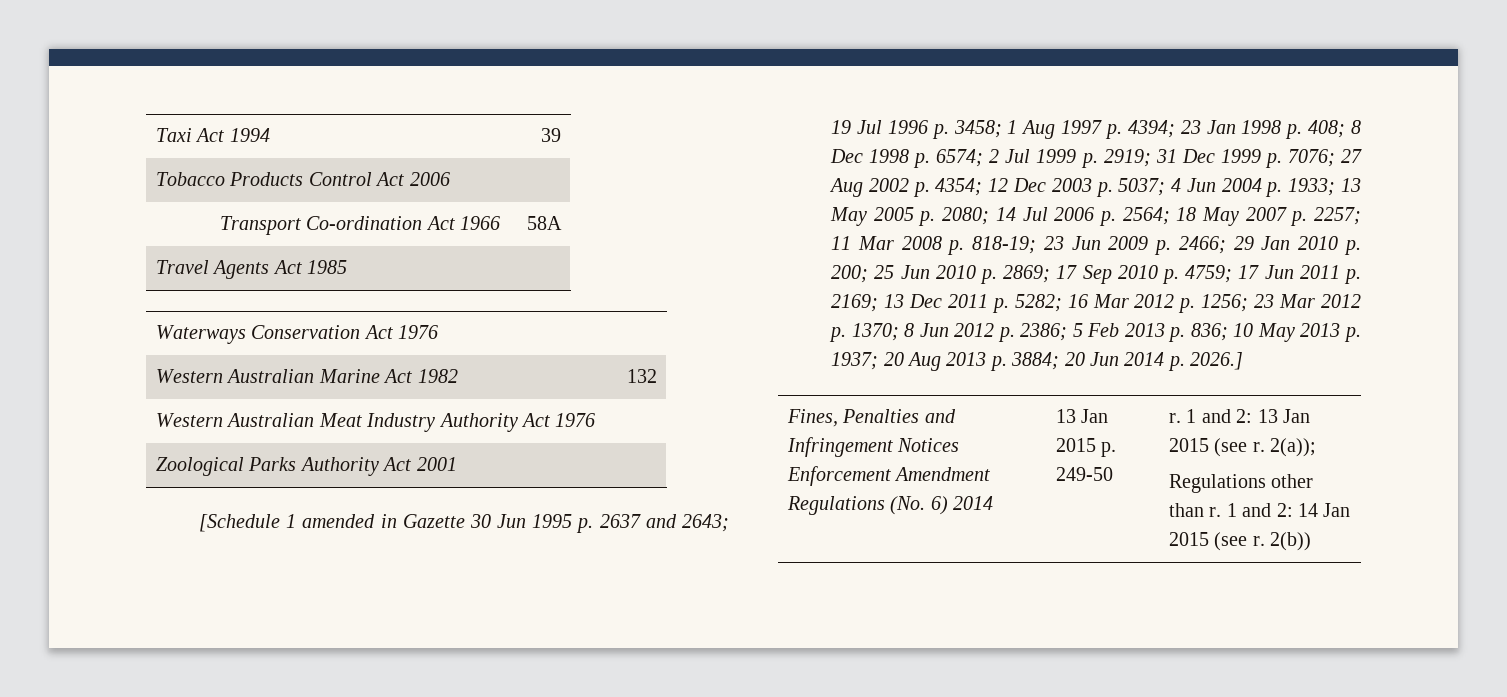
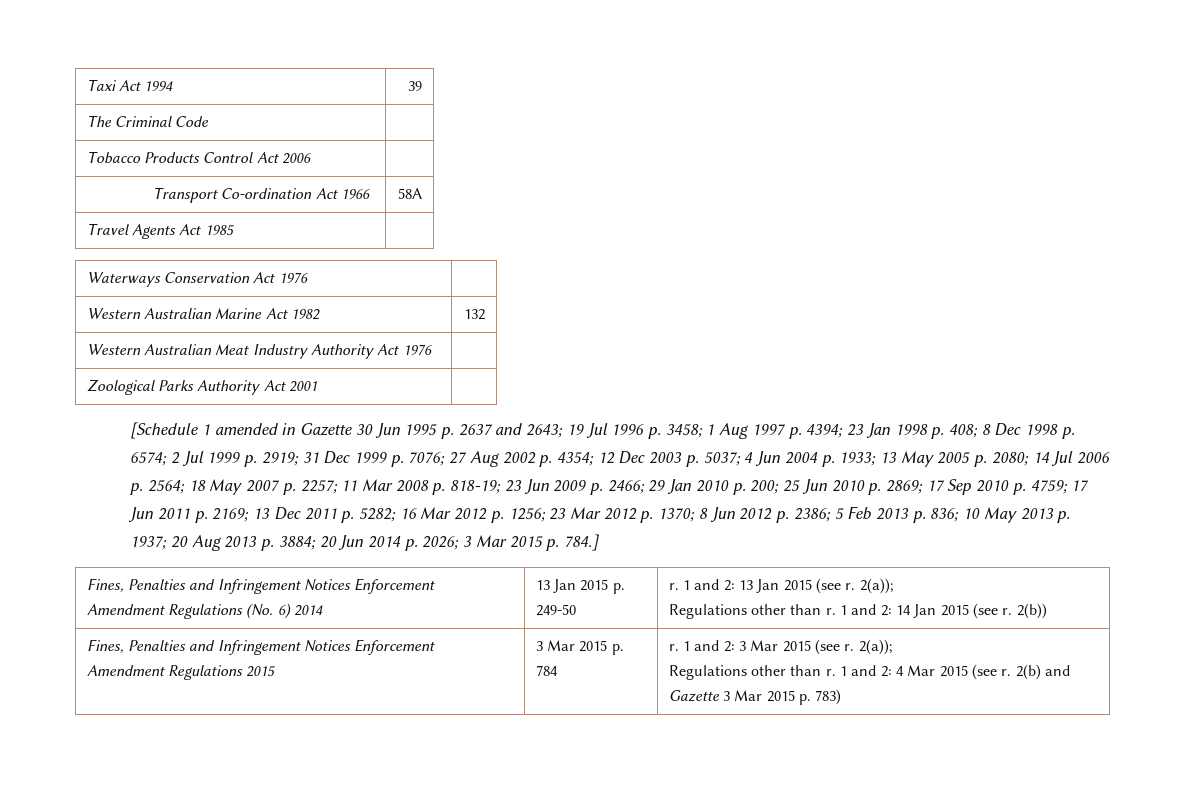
+ The Criminal Code |
- 20 Jun 2014 p. 2026.]
+ 20 Jun 2014 p. 2026; 3 Mar 2015 p. 784.]
+ Fines, Penalties and Infringement Notices Enforcement Amendment Regulations 2015 | 3 Mar 2015 p. 784 | r. 1 and 2: 3 Mar 2015 (see r. 2(a));
+ Regulations other than r. 1 and 2: 4 Mar 2015 (see r. 2(b) and Gazette 3 Mar 2015 p. 783)

